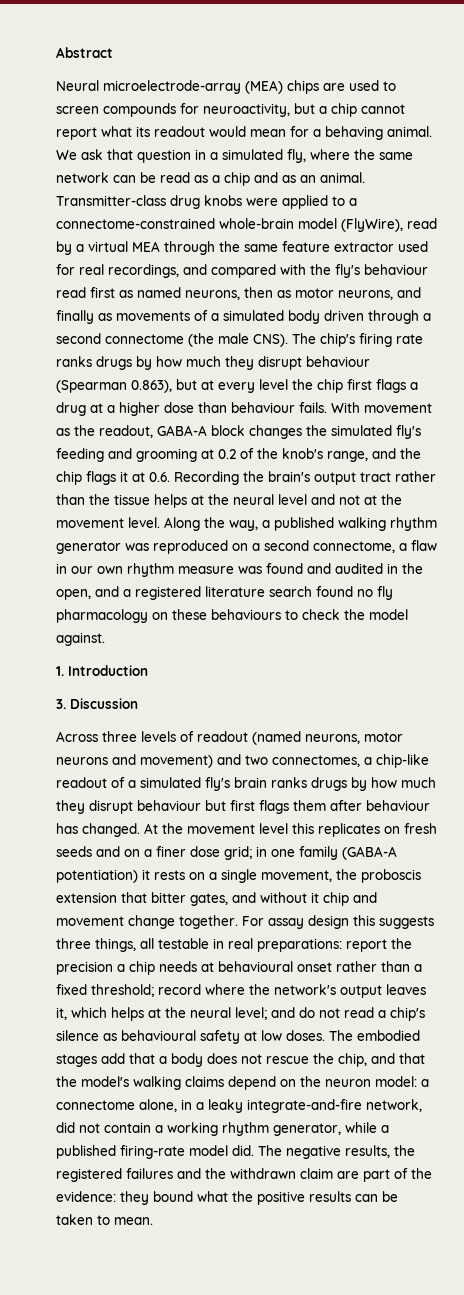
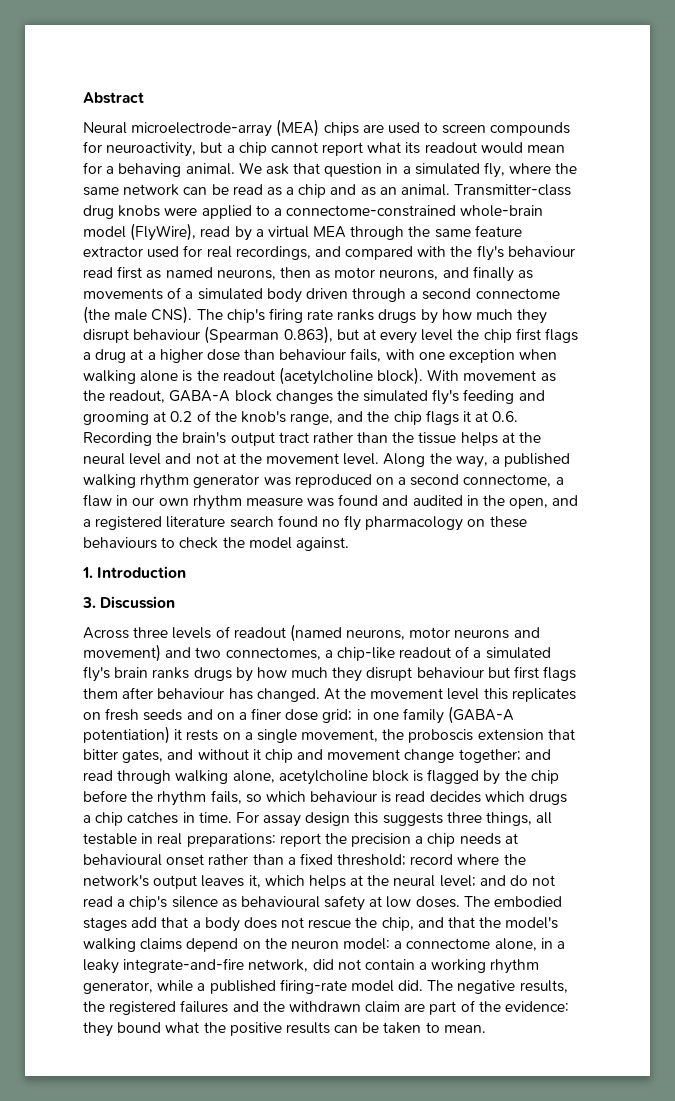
- The chip's firing rate ranks drugs by how much they disrupt behaviour (Spearman 0.863), but at every level the chip first flags a drug at a higher dose than behaviour fails.
+ The chip's firing rate ranks drugs by how much they disrupt behaviour (Spearman 0.863), but at every level the chip first flags a drug at a higher dose than behaviour fails, with one exception when walking alone is the readout (acetylcholine block).
- At the movement level this replicates on fresh seeds and on a finer dose grid; in one family (GABA-A potentiation) it rests on a single movement, the proboscis extension that bitter gates, and without it chip and movement change together.
+ At the movement level this replicates on fresh seeds and on a finer dose grid; in one family (GABA-A potentiation) it rests on a single movement, the proboscis extension that bitter gates, and without it chip and movement change together; and read through walking alone, acetylcholine block is flagged by the chip before the rhythm fails, so which behaviour is read decides which drugs a chip catches in time.

